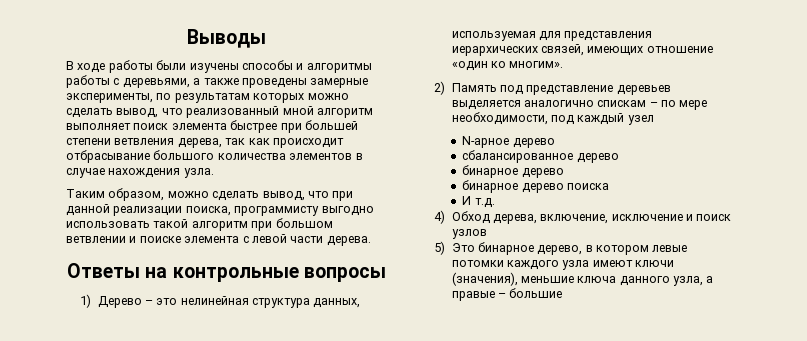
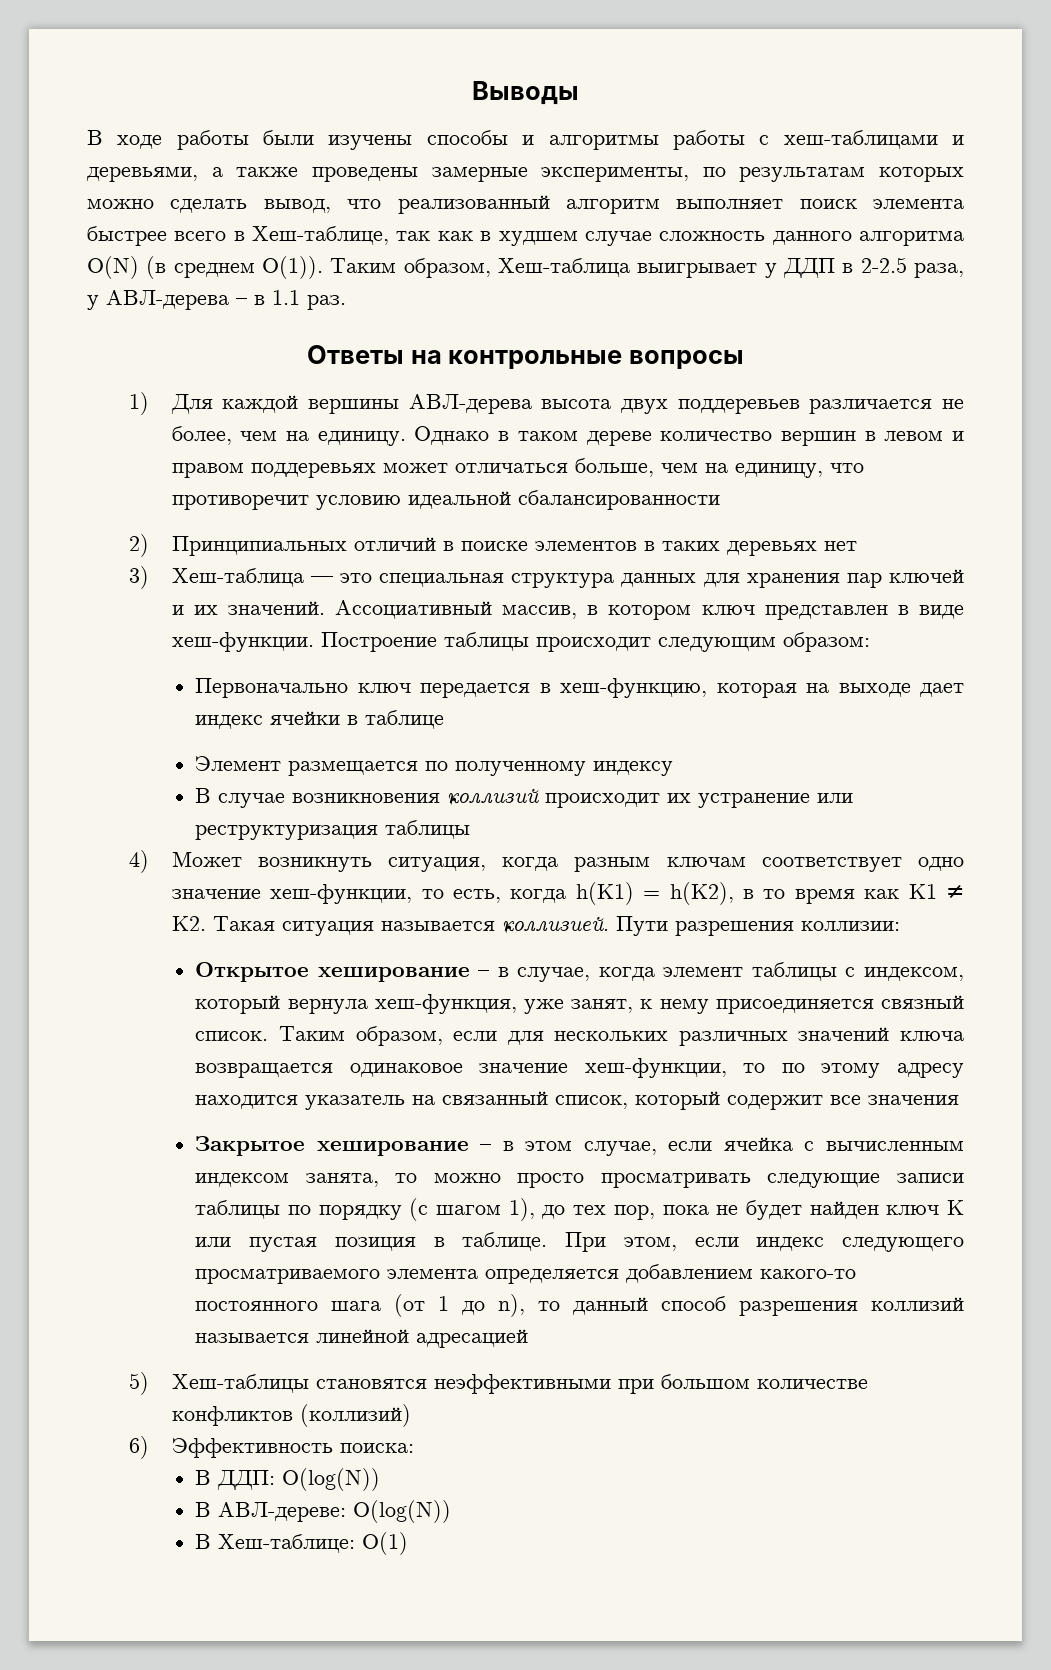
- В ходе работы были изучены способы и алгоритмы работы с деревьями, а также проведены замерные эксперименты, по результатам которых можно сделать вывод, что реализованный мной алгоритм выполняет поиск элемента быстрее при большей степени ветвления дерева, так как происходит отбрасывание большого количества элементов в случае нахождения узла.
- Таким образом, можно сделать вывод, что при данной реализации поиска, программисту выгодно использовать такой алгоритм при большом ветвлении и поиске элемента с левой части дерева.
+ В ходе работы были изучены способы и алгоритмы работы с хеш-таблицами и деревьями, а также проведены замерные эксперименты, по результатам которых можно сделать вывод, что реализованный алгоритм выполняет поиск элемента быстрее всего в Хеш-таблице, так как в худшем случае сложность данного алгоритма O(N) (в среднем O(1)). Таким образом, Хеш-таблица выигрывает у ДДП в 2-2.5 раза, у АВЛ-дерева – в 1.1 раз.
- 1) Дерево – это нелинейная структура данных, используемая для представления иерархических связей, имеющих отношение «один ко многим».
- 2) Память под представление деревьев выделяется аналогично спискам – по мере необходимости, под каждый узел
- N-арное дерево
- сбалансированное дерево
- бинарное дерево
- бинарное дерево поиска
- И т.д.
- 4) Обход дерева, включение, исключение и поиск узлов
- 5) Это бинарное дерево, в котором левые потомки каждого узла имеют ключи (значения), меньшие ключа данного узла, а правые – большие
+ 1) Для каждой вершины АВЛ-дерева высота двух поддеревьев различается не более, чем на единицу. Однако в таком дереве количество вершин в левом и правом поддеревьях может отличаться больше, чем на единицу, что противоречит условию идеальной сбалансированности
+ 2) Принципиальных отличий в поиске элементов в таких деревьях нет
+ 3) Хеш-таблица — это специальная структура данных для хранения пар ключей и их значений. Ассоциативный массив, в котором ключ представлен в виде хеш-функции. Построение таблицы происходит следующим образом:
+ Первоначально ключ передается в хеш-функцию, которая на выходе дает индекс ячейки в таблице
+ Элемент размещается по полученному индексу
+ В случае возникновения коллизий происходит их устранение или реструктуризация таблицы
+ 4) Может возникнуть ситуация, когда разным ключам соответствует одно значение хеш-функции, то есть, когда h(K1) = h(K2), в то время как K1 ≠ K2. Такая ситуация называется коллизией. Пути разрешения коллизии:
+ Открытое хеширование – в случае, когда элемент таблицы с индексом, который вернула хеш-функция, уже занят, к нему присоединяется связный список. Таким образом, если для нескольких различных значений ключа возвращается одинаковое значение хеш-функции, то по этому адресу находится указатель на связанный список, который содержит все значения
+ Закрытое хеширование – в этом случае, если ячейка с вычисленным индексом занята, то можно просто просматривать следующие записи таблицы по порядку (с шагом 1), до тех пор, пока не будет найден ключ K или пустая позиция в таблице. При этом, если индекс следующего просматриваемого элемента определяется добавлением какого-то постоянного шага (от 1 до n), то данный способ разрешения коллизий называется линейной адресацией
+ 5) Хеш-таблицы становятся неэффективными при большом количестве конфликтов (коллизий)
+ 6) Эффективность поиска:
+ В ДДП: O(log(N))
+ В АВЛ-дереве: O(log(N))
+ В Хеш-таблице: O(1)

